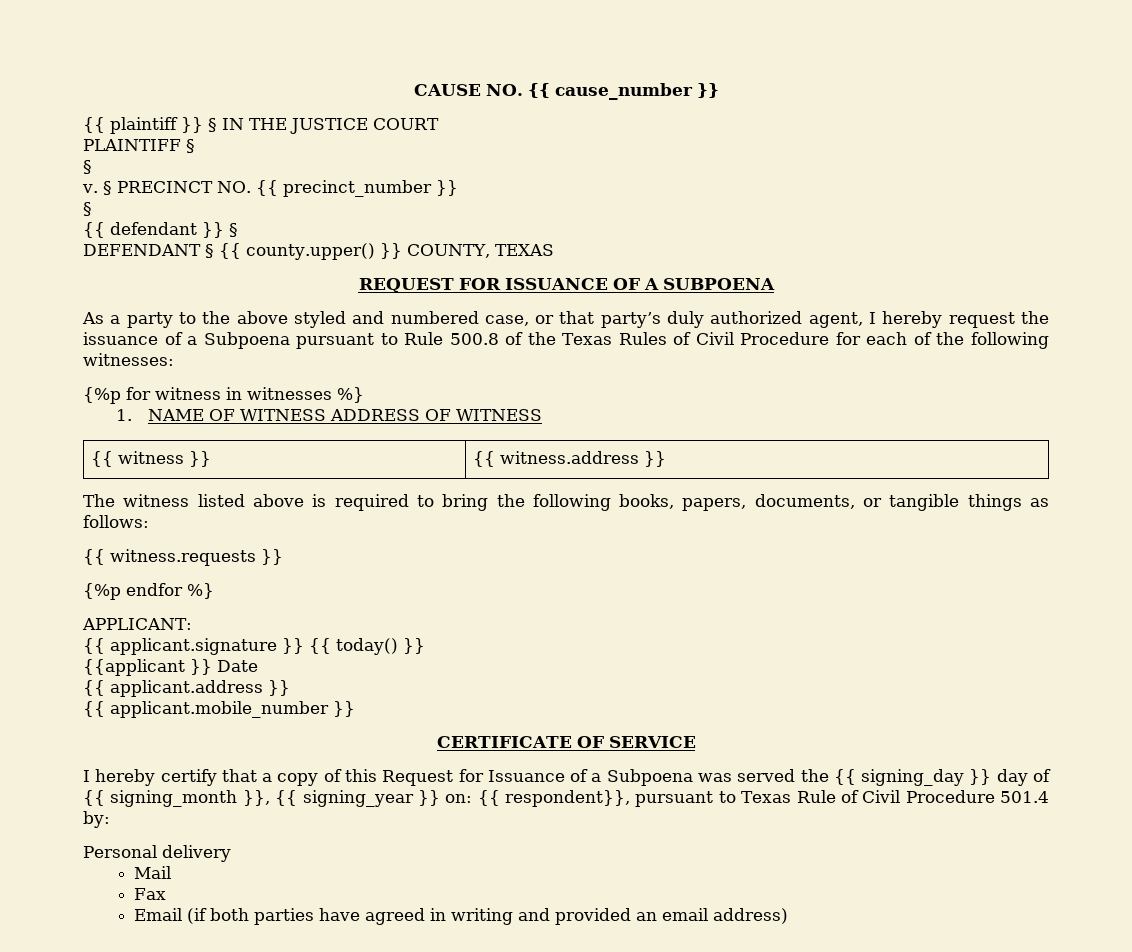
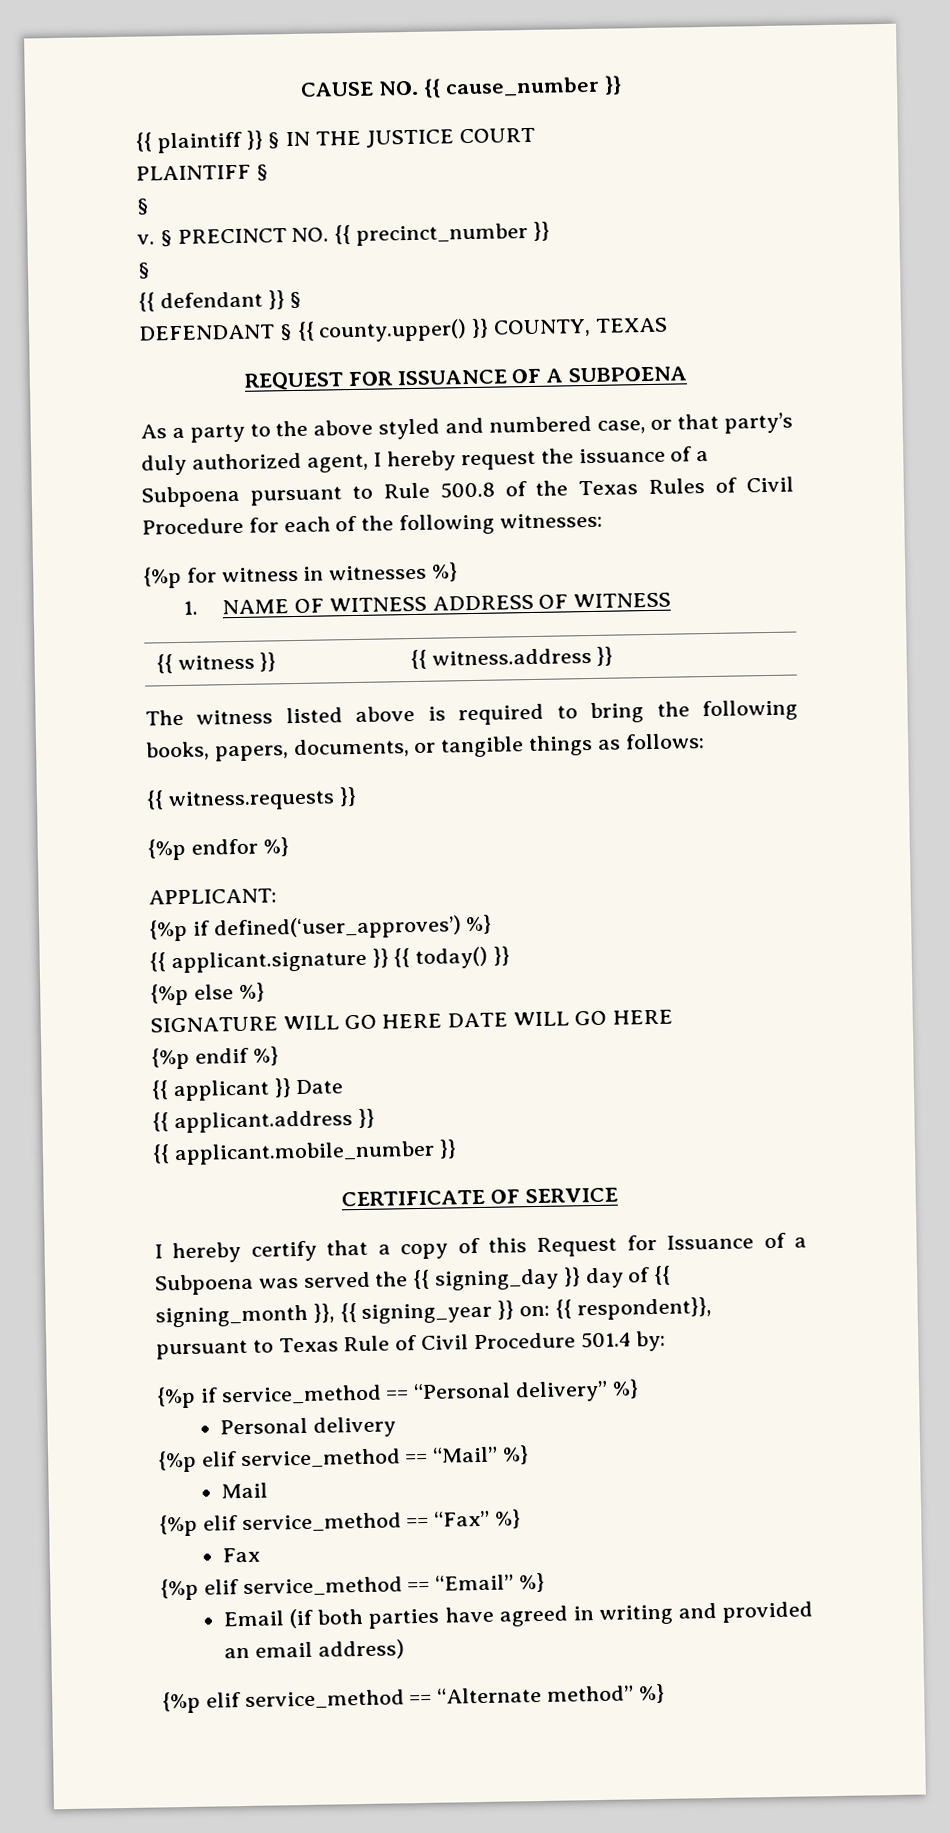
+ {%p if defined(‘user_approves’) %}
- {{applicant }} Date
+ {%p else %}
+ SIGNATURE WILL GO HERE DATE WILL GO HERE
+ {%p endif %}
+ {{ applicant }} Date
+ {%p if service_method == “Personal delivery” %}
  Personal delivery
+ {%p elif service_method == “Mail” %}
  Mail
+ {%p elif service_method == “Fax” %}
  Fax
+ {%p elif service_method == “Email” %}
+ {%p elif service_method == “Alternate method” %}

